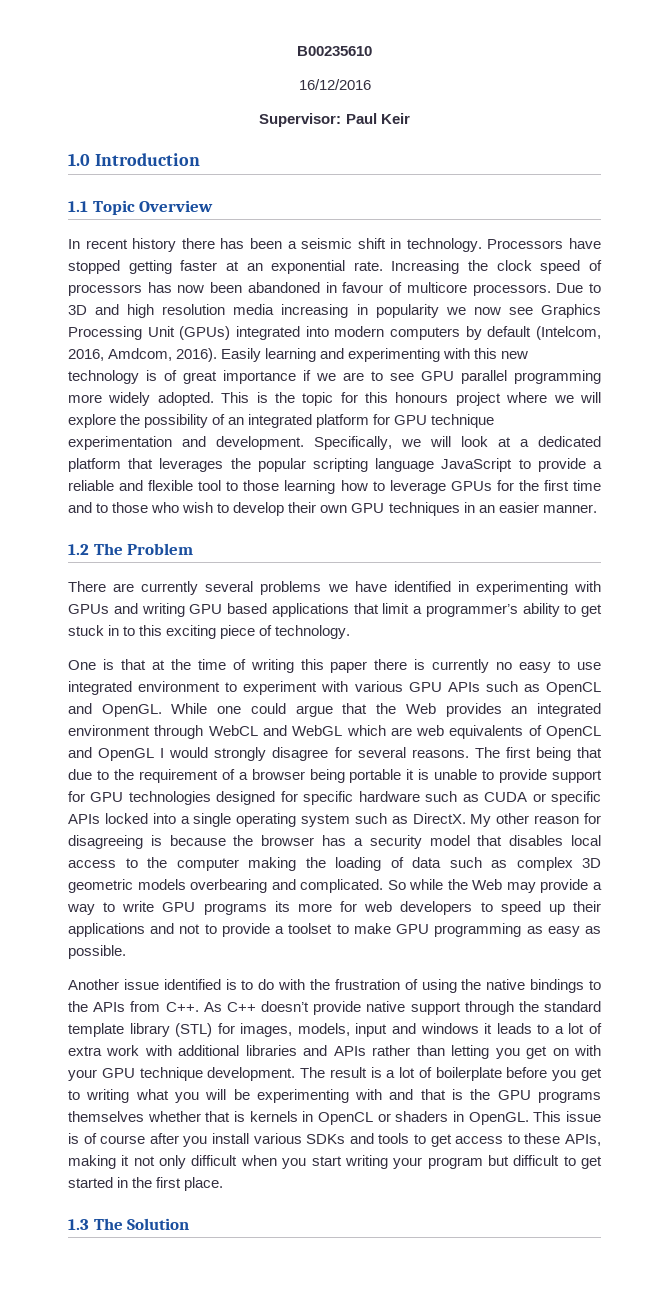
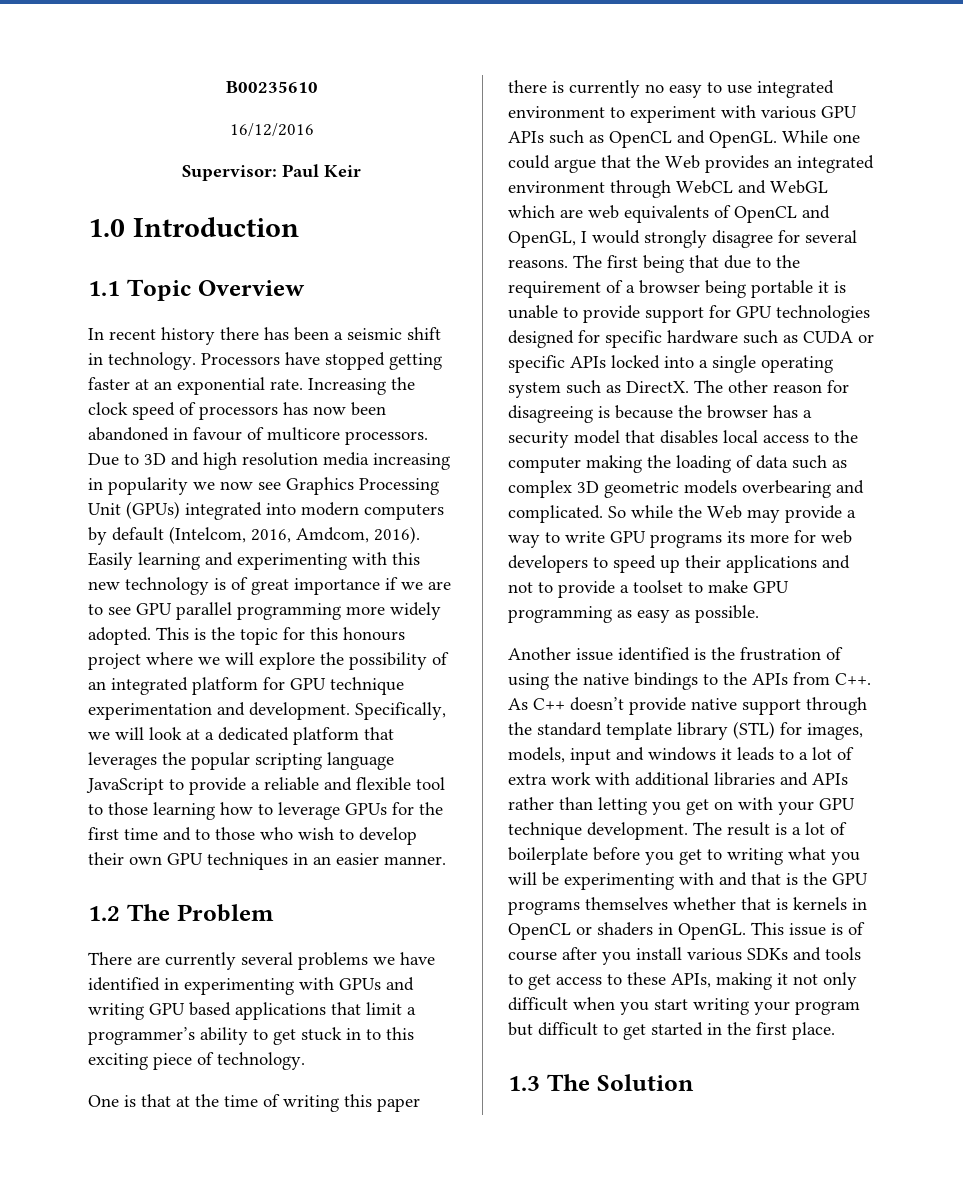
- While one could argue that the Web provides an integrated environment through WebCL and WebGL which are web equivalents of OpenCL and OpenGL I would strongly disagree for several reasons.
+ While one could argue that the Web provides an integrated environment through WebCL and WebGL which are web equivalents of OpenCL and OpenGL, I would strongly disagree for several reasons.
- My other reason for disagreeing is because the browser has a security model that disables local access to the computer making the loading of data such as complex 3D geometric models overbearing and complicated.
+ The other reason for disagreeing is because the browser has a security model that disables local access to the computer making the loading of data such as complex 3D geometric models overbearing and complicated.
- Another issue identified is to do with the frustration of using the native bindings to the APIs from C++. As C++ doesn’t provide native support through the standard template library (STL) for images, models, input and windows it leads to a lot of extra work with additional libraries and APIs rather than letting you get on with your GPU technique development.
+ Another issue identified is the frustration of using the native bindings to the APIs from C++. As C++ doesn’t provide native support through the standard template library (STL) for images, models, input and windows it leads to a lot of extra work with additional libraries and APIs rather than letting you get on with your GPU technique development.

